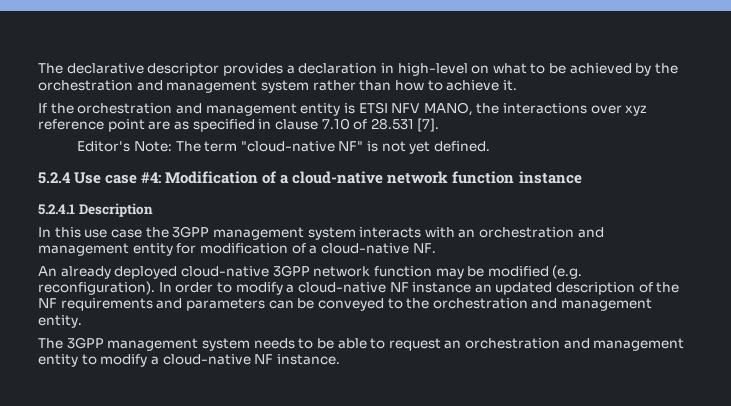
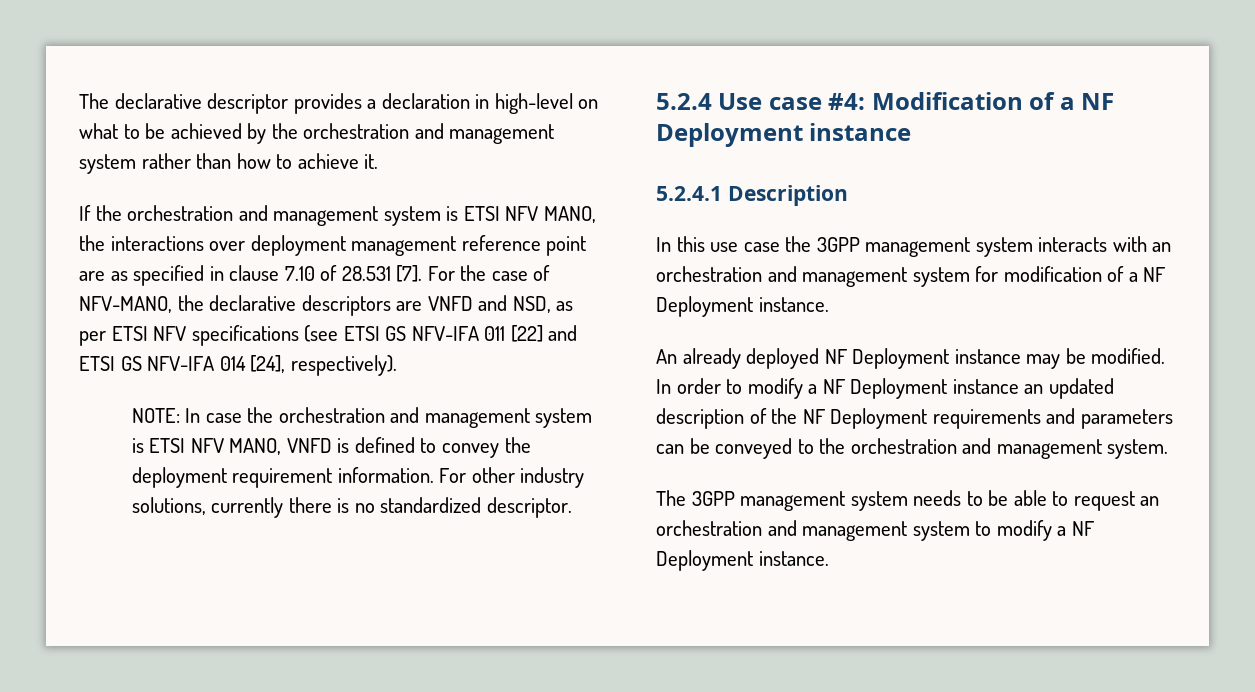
- If the orchestration and management entity is ETSI NFV MANO, the interactions over xyz reference point are as specified in clause 7.10 of 28.531 [7].
- Editor's Note: The term "cloud-native NF" is not yet defined.
+ If the orchestration and management system is ETSI NFV MANO, the interactions over deployment management reference point are as specified in clause 7.10 of 28.531 [7]. For the case of NFV-MANO, the declarative descriptors are VNFD and NSD, as per ETSI NFV specifications (see ETSI GS NFV-IFA 011 [22] and ETSI GS NFV-IFA 014 [24], respectively).
+ NOTE: In case the orchestration and management system is ETSI NFV MANO, VNFD is defined to convey the deployment requirement information. For other industry solutions, currently there is no standardized descriptor.
- 5.2.4 Use case #4: Modification of a cloud-native network function instance
+ 5.2.4 Use case #4: Modification of a NF Deployment instance
- In this use case the 3GPP management system interacts with an orchestration and management entity for modification of a cloud-native NF.
+ In this use case the 3GPP management system interacts with an orchestration and management system for modification of a NF Deployment instance.
- An already deployed cloud-native 3GPP network function may be modified (e.g. reconfiguration).
+ An already deployed NF Deployment instance may be modified.
- In order to modify a cloud-native NF instance an updated description of the NF requirements and parameters can be conveyed to the orchestration and management entity.
+ In order to modify a NF Deployment instance an updated description of the NF Deployment requirements and parameters can be conveyed to the orchestration and management system.
- The 3GPP management system needs to be able to request an orchestration and management entity to modify a cloud-native NF instance.
+ The 3GPP management system needs to be able to request an orchestration and management system to modify a NF Deployment instance.

